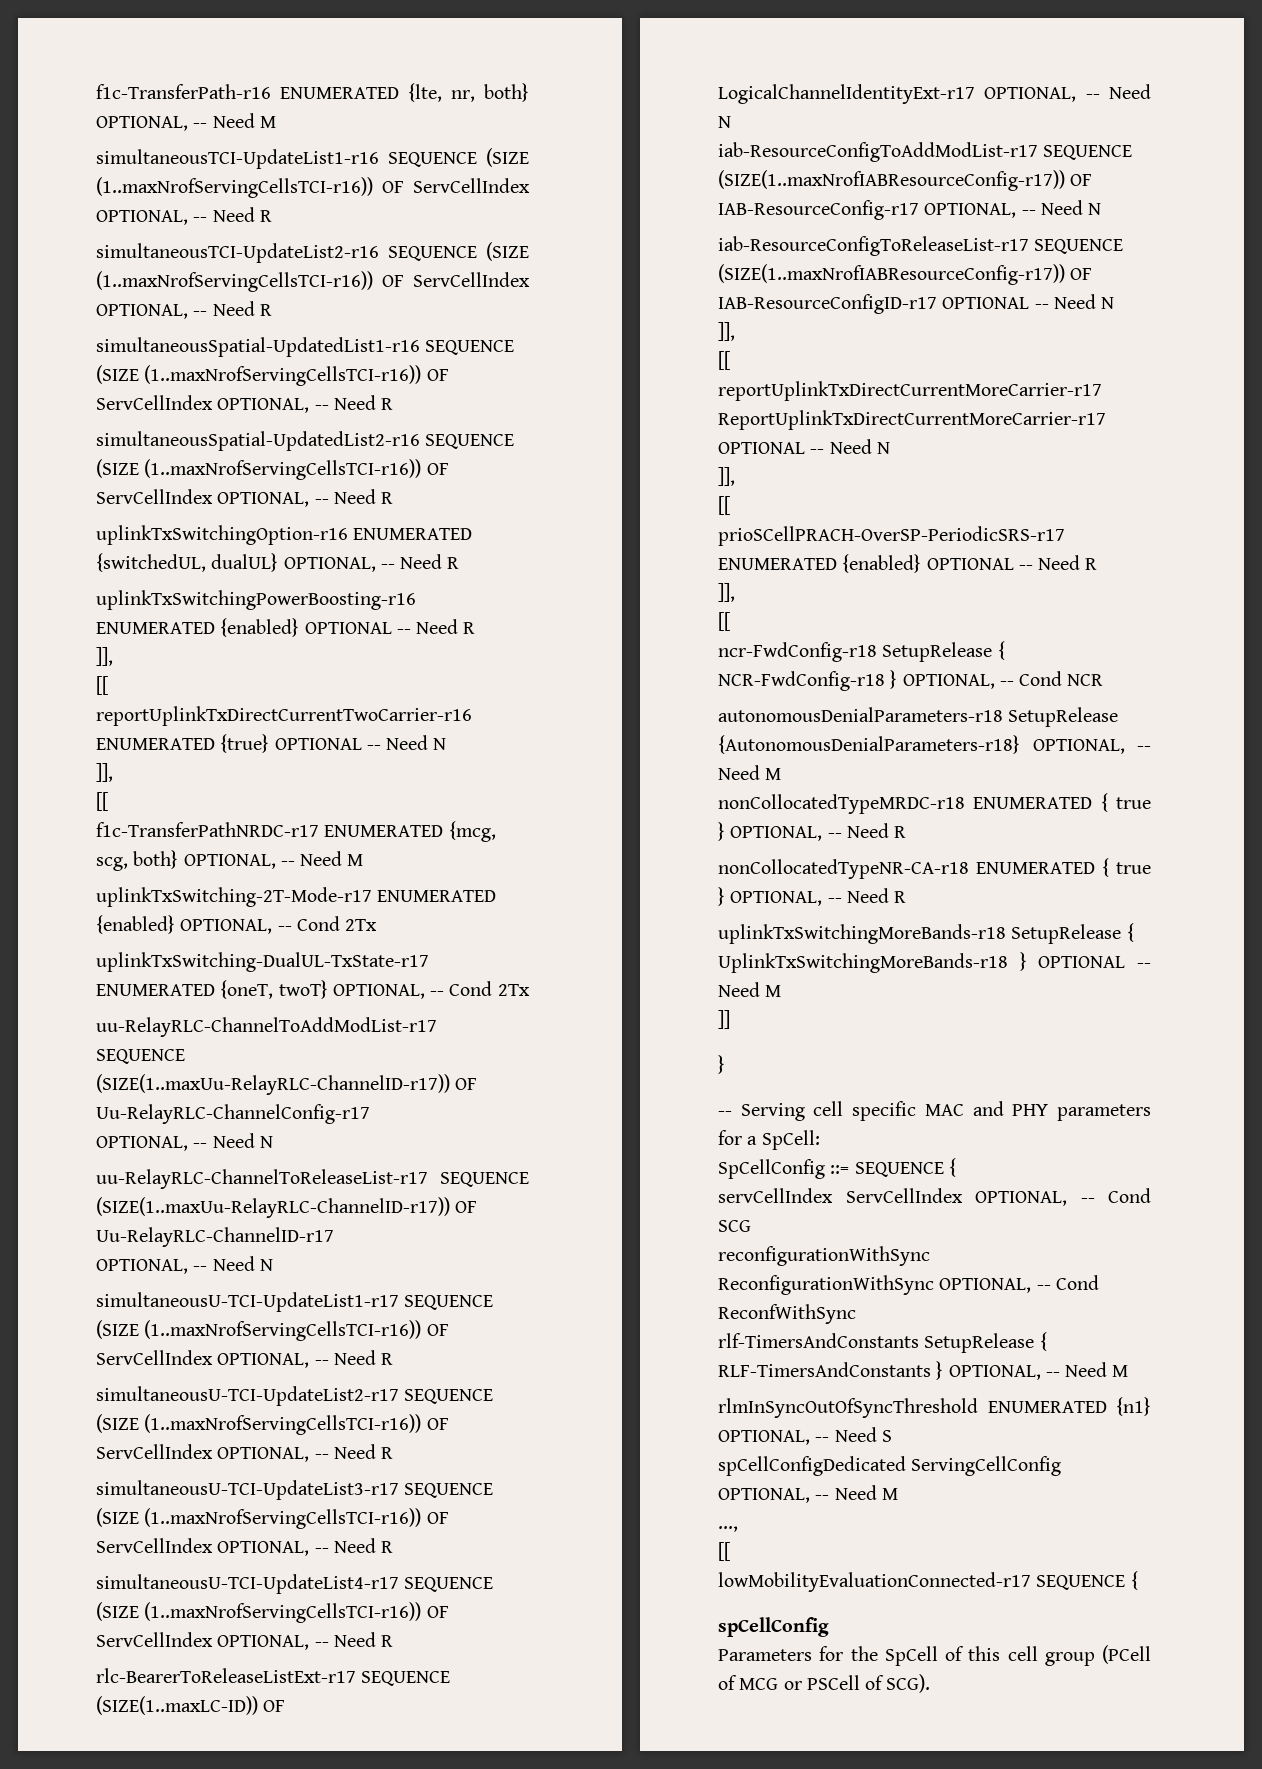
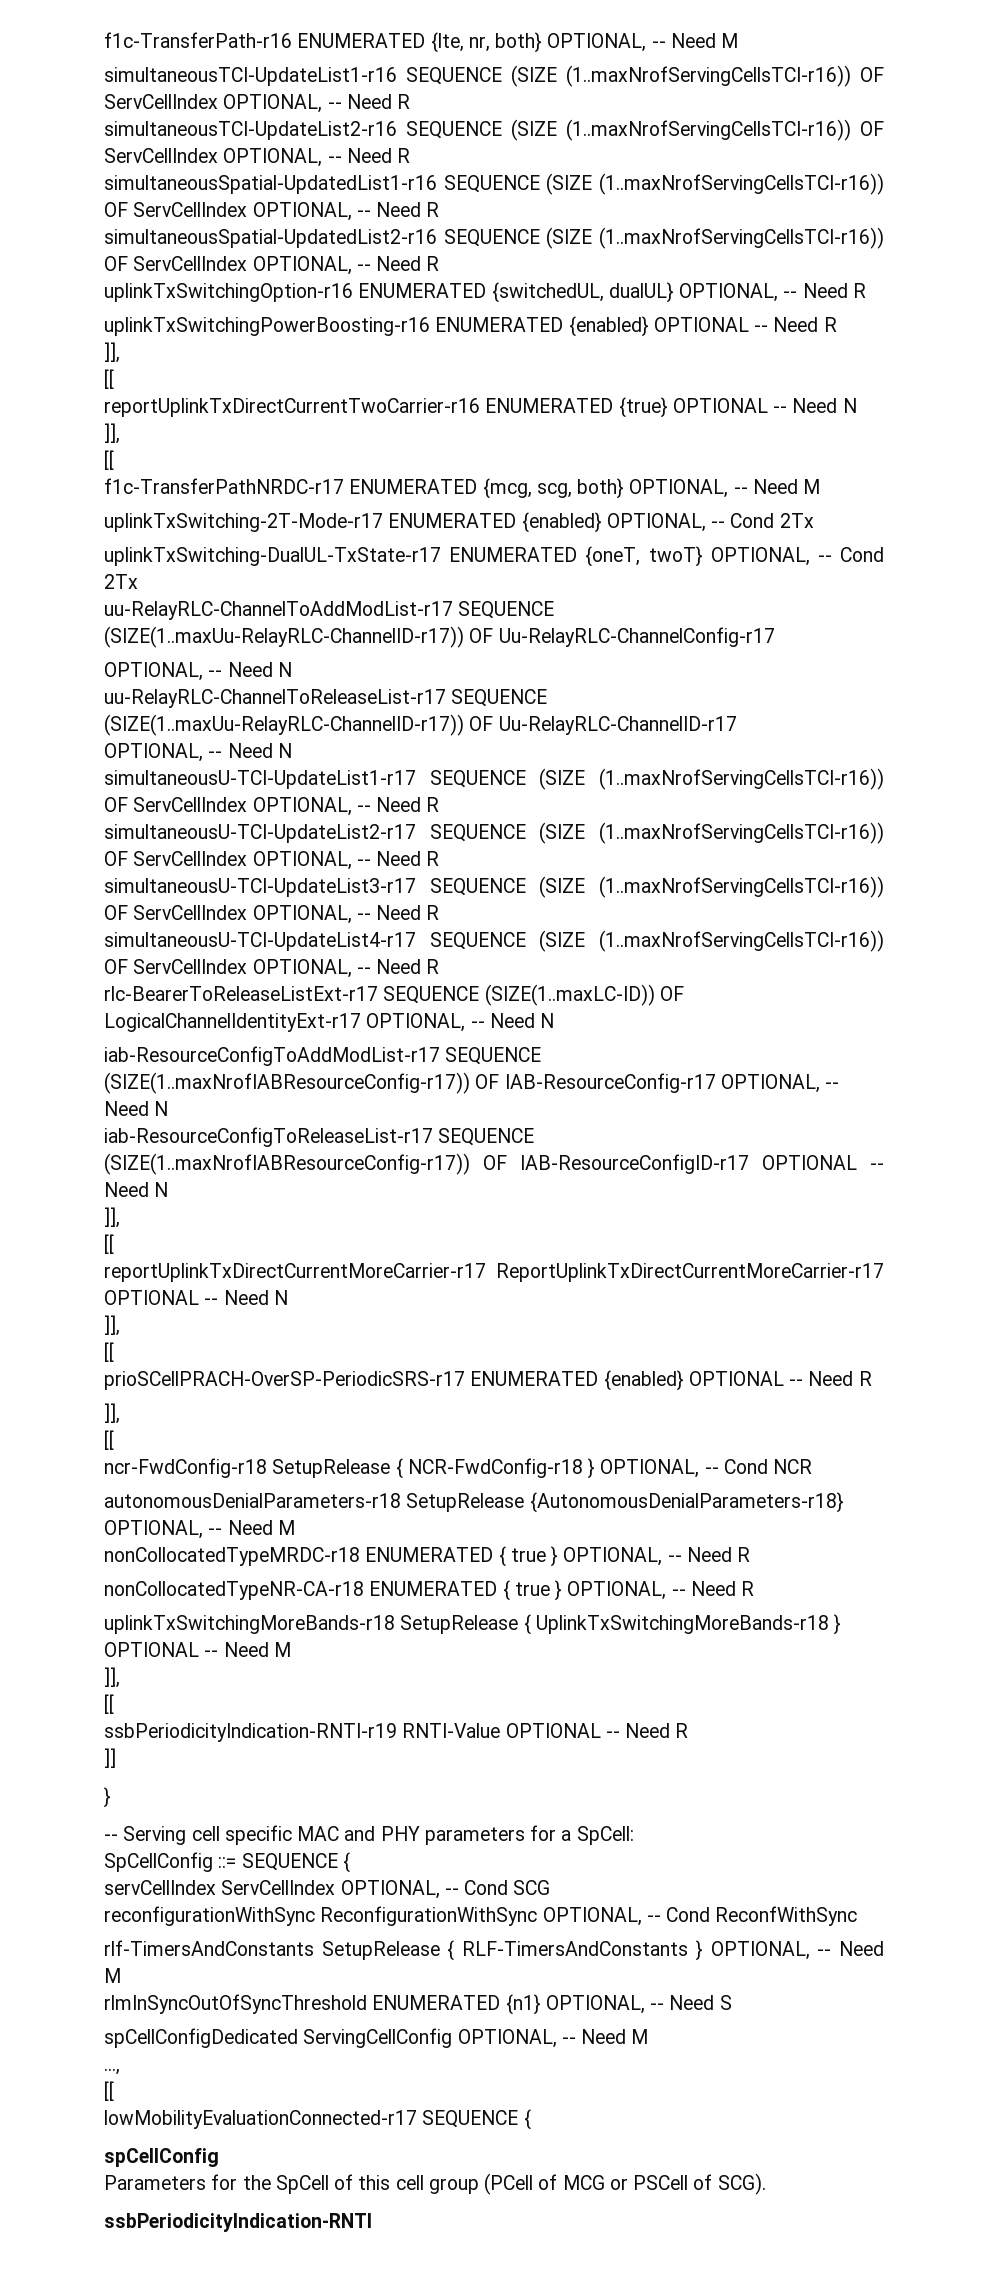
  uplinkTxSwitchingMoreBands-r18 SetupRelease { UplinkTxSwitchingMoreBands-r18 } OPTIONAL -- Need M
+ ]],
+ [[
+ ssbPeriodicityIndication-RNTI-r19 RNTI-Value OPTIONAL -- Need R
+ ssbPeriodicityIndication-RNTI

